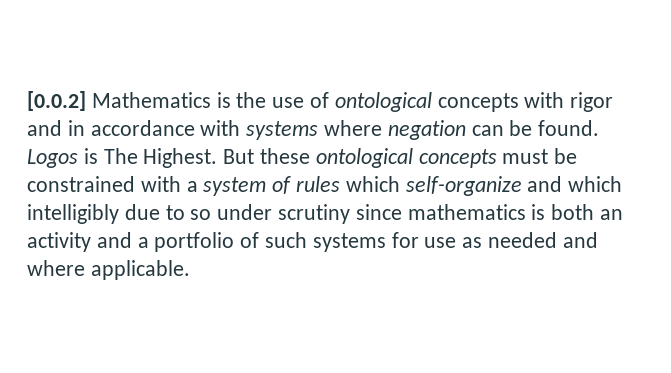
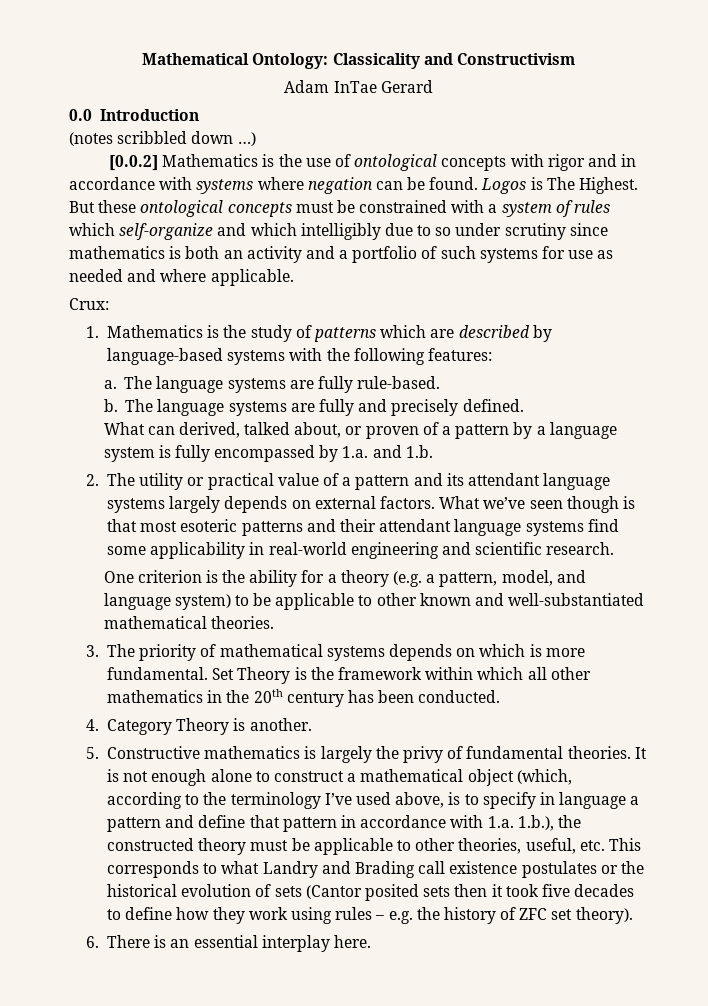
+ Mathematical Ontology: Classicality and Constructivism
+ Adam InTae Gerard
+ 0.0 Introduction
+ (notes scribbled down …)
+ Crux:
+ 1. Mathematics is the study of patterns which are described by language-based systems with the following features:
+ a. The language systems are fully rule-based.
+ b. The language systems are fully and precisely defined.
+ What can derived, talked about, or proven of a pattern by a language system is fully encompassed by 1.a. and 1.b.
+ 2. The utility or practical value of a pattern and its attendant language systems largely depends on external factors. What we’ve seen though is that most esoteric patterns and their attendant language systems find some applicability in real-world engineering and scientific research.
+ One criterion is the ability for a theory (e.g. a pattern, model, and language system) to be applicable to other known and well-substantiated mathematical theories.
+ 3. The priority of mathematical systems depends on which is more fundamental. Set Theory is the framework within which all other mathematics in the 20th century has been conducted.
+ 4. Category Theory is another.
+ 5. Constructive mathematics is largely the privy of fundamental theories. It is not enough alone to construct a mathematical object (which, according to the terminology I’ve used above, is to specify in language a pattern and define that pattern in accordance with 1.a. 1.b.), the constructed theory must be applicable to other theories, useful, etc. This corresponds to what Landry and Brading call existence postulates or the historical evolution of sets (Cantor posited sets then it took five decades to define how they work using rules – e.g. the history of ZFC set theory).
+ 6. There is an essential interplay here.

